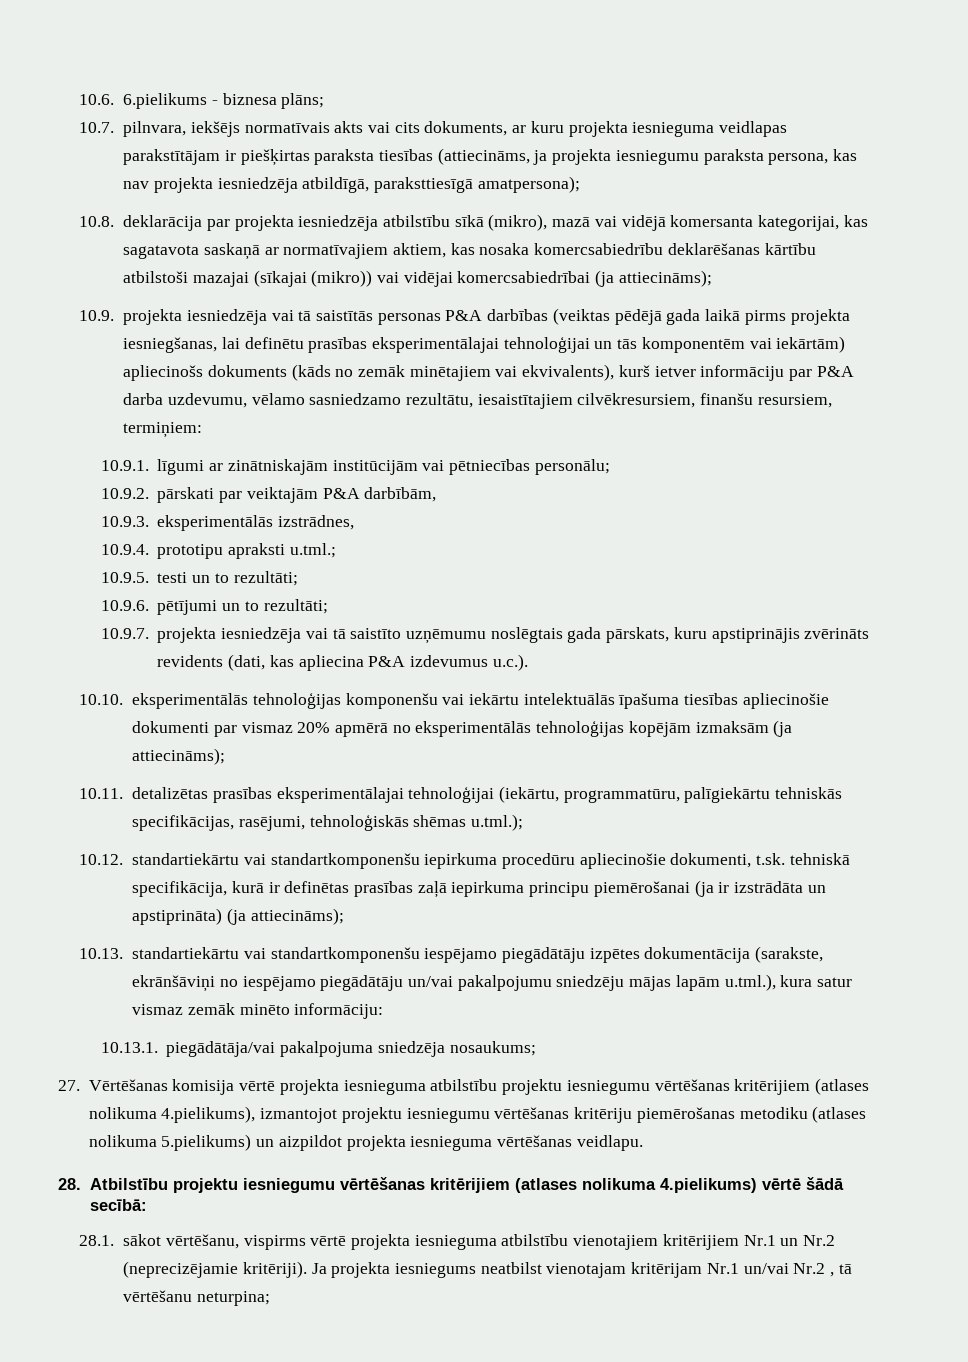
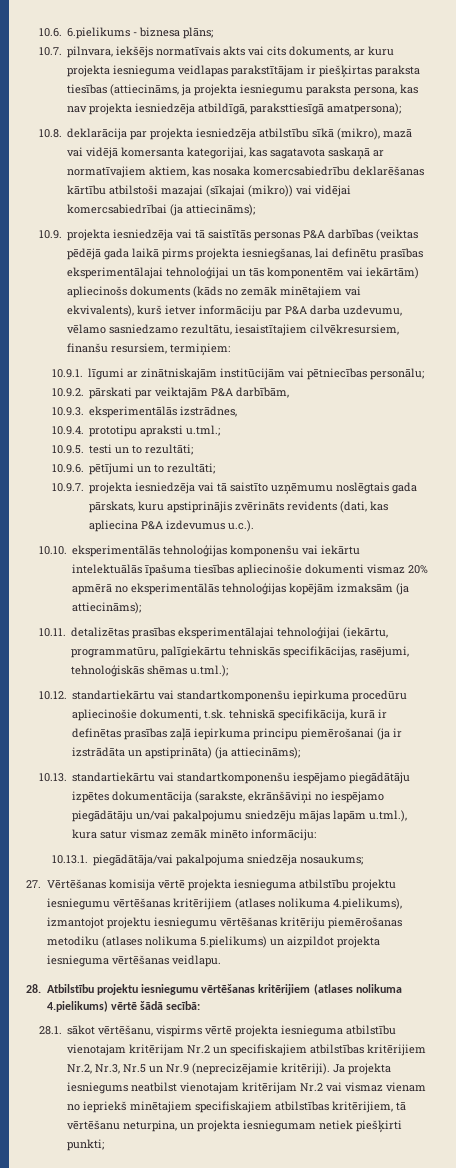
- 10.10. eksperimentālās tehnoloģijas komponenšu vai iekārtu intelektuālās īpašuma tiesības apliecinošie dokumenti par vismaz 20% apmērā no eksperimentālās tehnoloģijas kopējām izmaksām (ja attiecināms);
+ 10.10. eksperimentālās tehnoloģijas komponenšu vai iekārtu intelektuālās īpašuma tiesības apliecinošie dokumenti vismaz 20% apmērā no eksperimentālās tehnoloģijas kopējām izmaksām (ja attiecināms);
- 28.1. sākot vērtēšanu, vispirms vērtē projekta iesnieguma atbilstību vienotajiem kritērijiem Nr.1 un Nr.2 (neprecizējamie kritēriji).
+ 28.1. sākot vērtēšanu, vispirms vērtē projekta iesnieguma atbilstību vienotajam kritērijam Nr.2 un specifiskajiem atbilstības kritērijiem Nr.2, Nr.3, Nr.5 un Nr.9 (neprecizējamie kritēriji).
- Ja projekta iesniegums neatbilst vienotajam kritērijam Nr.1 un/vai Nr.2 , tā vērtēšanu neturpina;
+ Ja projekta iesniegums neatbilst vienotajam kritērijam Nr.2 vai vismaz vienam no iepriekš minētajiem specifiskajiem atbilstības kritērijiem, tā vērtēšanu neturpina, un projekta iesniegumam netiek piešķirti punkti;

